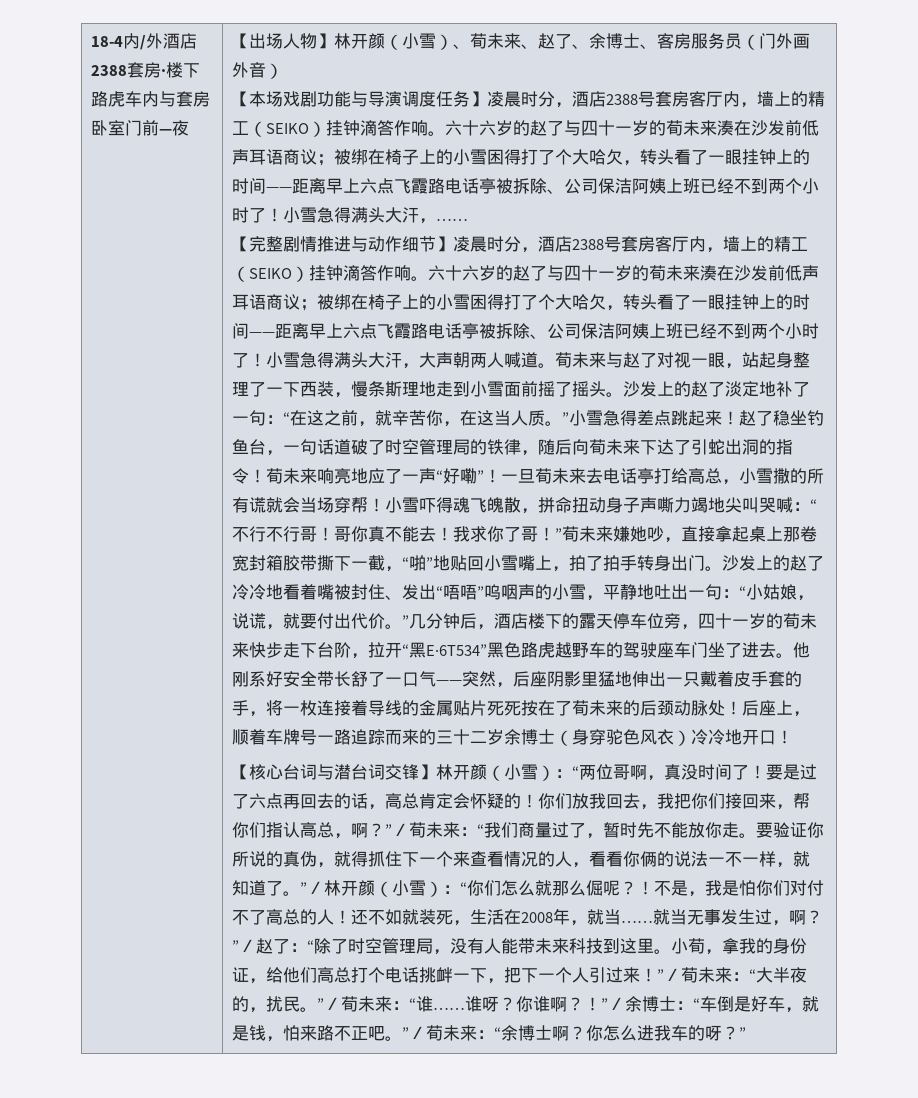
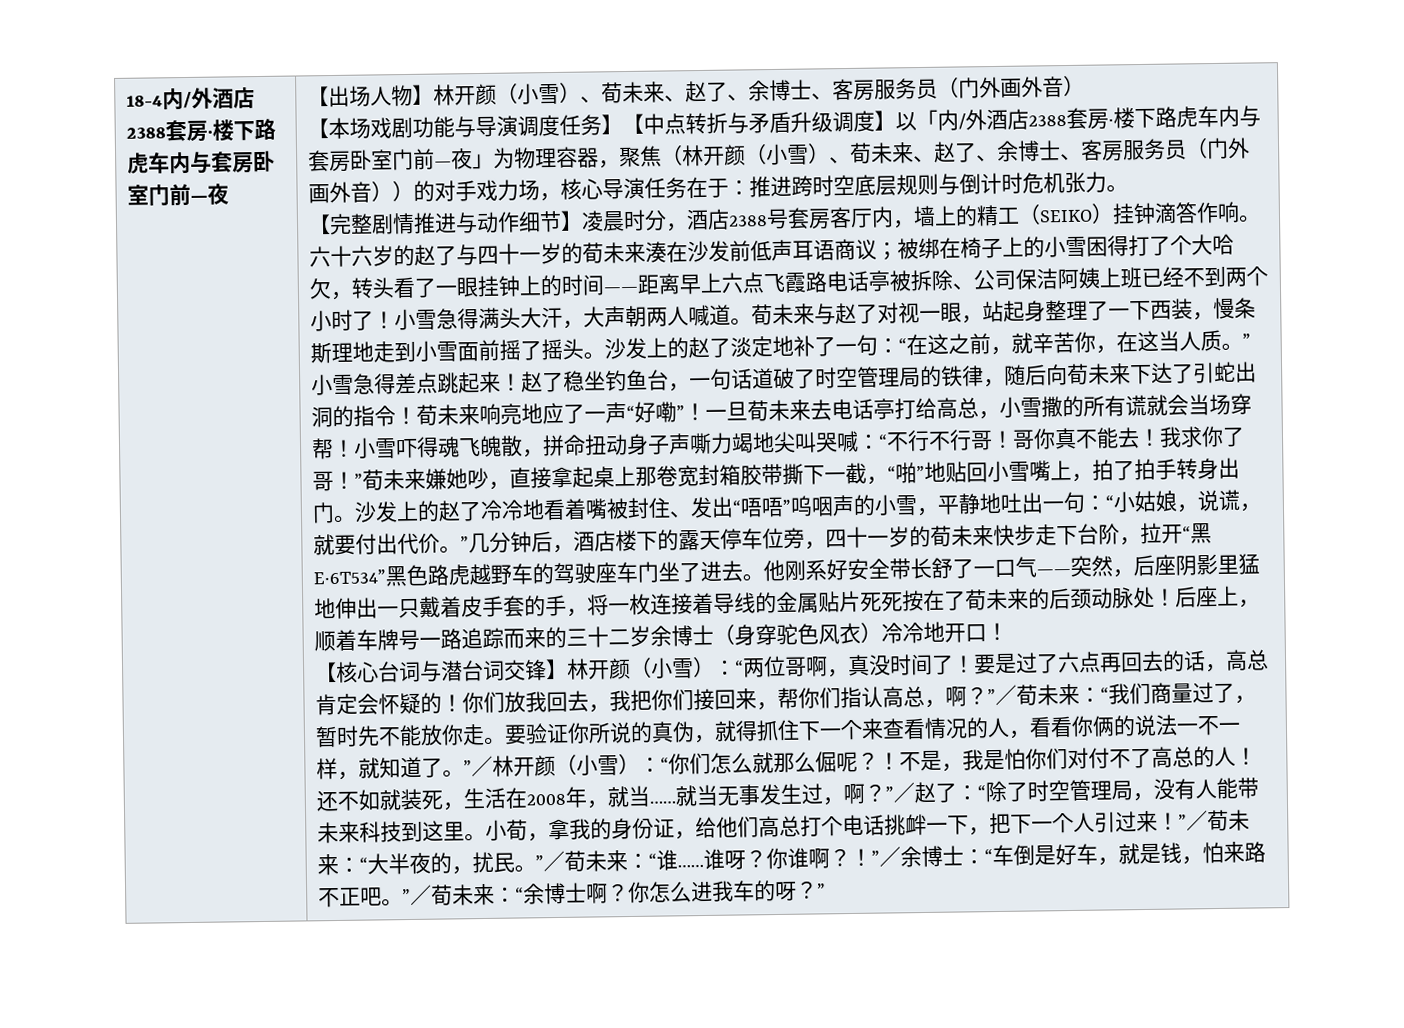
- 【本场戏剧功能与导演调度任务】凌晨时分，酒店2388号套房客厅内，墙上的精工（SEIKO）挂钟滴答作响。六十六岁的赵了与四十一岁的荀未来湊在沙发前低声耳语商议；被绑在椅子上的小雪困得打了个大哈欠，转头看了一眼挂钟上的时间——距离早上六点飞霞路电话亭被拆除、公司保洁阿姨上班已经不到两个小时了！小雪急得满头大汗，……
+ 【本场戏剧功能与导演调度任务】【中点转折与矛盾升级调度】以「内/外酒店2388套房·楼下路虎车内与套房卧室门前—夜」为物理容器，聚焦（林开颜（小雪）、荀未来、赵了、余博士、客房服务员（门外画外音））的对手戏力场，核心导演任务在于：推进跨时空底层规则与倒计时危机张力。

